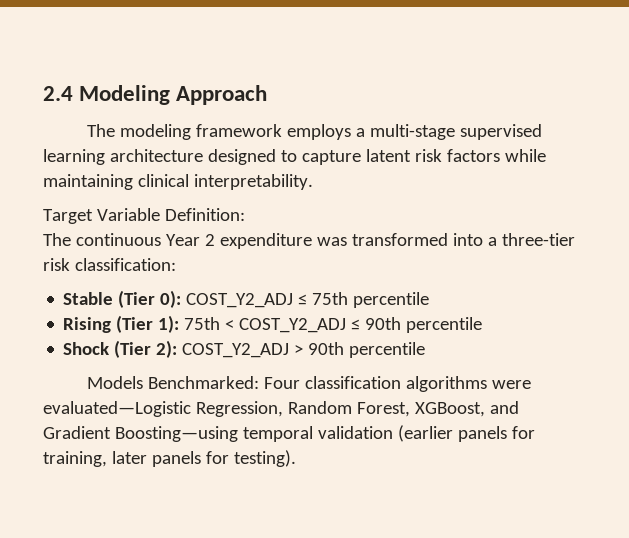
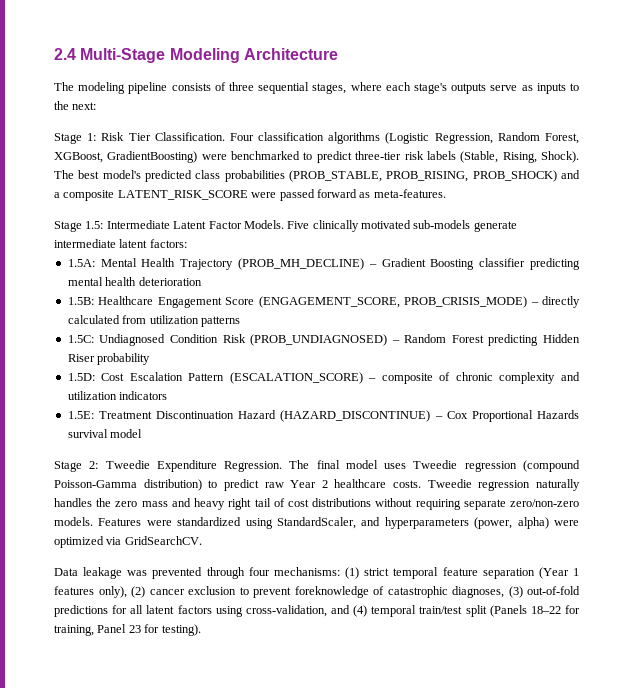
- 2.4 Modeling Approach
+ 2.4 Multi-Stage Modeling Architecture
- The modeling framework employs a multi-stage supervised learning architecture designed to capture latent risk factors while maintaining clinical interpretability.
- Target Variable Definition:
- The continuous Year 2 expenditure was transformed into a three-tier risk classification:
- Stable (Tier 0): COST_Y2_ADJ ≤ 75th percentile
- Rising (Tier 1): 75th < COST_Y2_ADJ ≤ 90th percentile
- Shock (Tier 2): COST_Y2_ADJ > 90th percentile
- Models Benchmarked: Four classification algorithms were evaluated—Logistic Regression, Random Forest, XGBoost, and Gradient Boosting—using temporal validation (earlier panels for training, later panels for testing).
+ The modeling pipeline consists of three sequential stages, where each stage's outputs serve as inputs to the next:
+ Stage 1: Risk Tier Classification. Four classification algorithms (Logistic Regression, Random Forest, XGBoost, GradientBoosting) were benchmarked to predict three-tier risk labels (Stable, Rising, Shock). The best model's predicted class probabilities (PROB_STABLE, PROB_RISING, PROB_SHOCK) and a composite LATENT_RISK_SCORE were passed forward as meta-features.
+ Stage 1.5: Intermediate Latent Factor Models. Five clinically motivated sub-models generate intermediate latent factors:
+ 1.5A: Mental Health Trajectory (PROB_MH_DECLINE) – Gradient Boosting classifier predicting mental health deterioration
+ 1.5B: Healthcare Engagement Score (ENGAGEMENT_SCORE, PROB_CRISIS_MODE) – directly calculated from utilization patterns
+ 1.5C: Undiagnosed Condition Risk (PROB_UNDIAGNOSED) – Random Forest predicting Hidden Riser probability
+ 1.5D: Cost Escalation Pattern (ESCALATION_SCORE) – composite of chronic complexity and utilization indicators
+ 1.5E: Treatment Discontinuation Hazard (HAZARD_DISCONTINUE) – Cox Proportional Hazards survival model
+ Stage 2: Tweedie Expenditure Regression. The final model uses Tweedie regression (compound Poisson-Gamma distribution) to predict raw Year 2 healthcare costs. Tweedie regression naturally handles the zero mass and heavy right tail of cost distributions without requiring separate zero/non-zero models. Features were standardized using StandardScaler, and hyperparameters (power, alpha) were optimized via GridSearchCV.
+ Data leakage was prevented through four mechanisms: (1) strict temporal feature separation (Year 1 features only), (2) cancer exclusion to prevent foreknowledge of catastrophic diagnoses, (3) out-of-fold predictions for all latent factors using cross-validation, and (4) temporal train/test split (Panels 18–22 for training, Panel 23 for testing).

